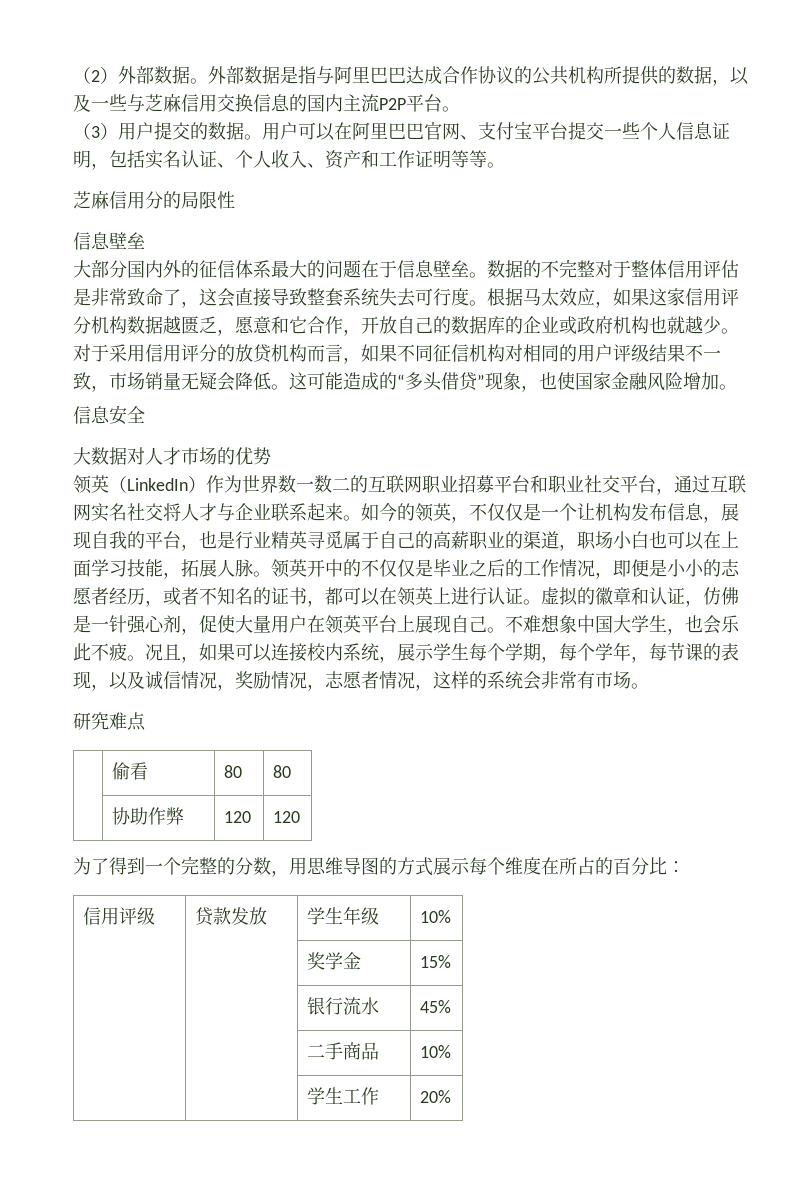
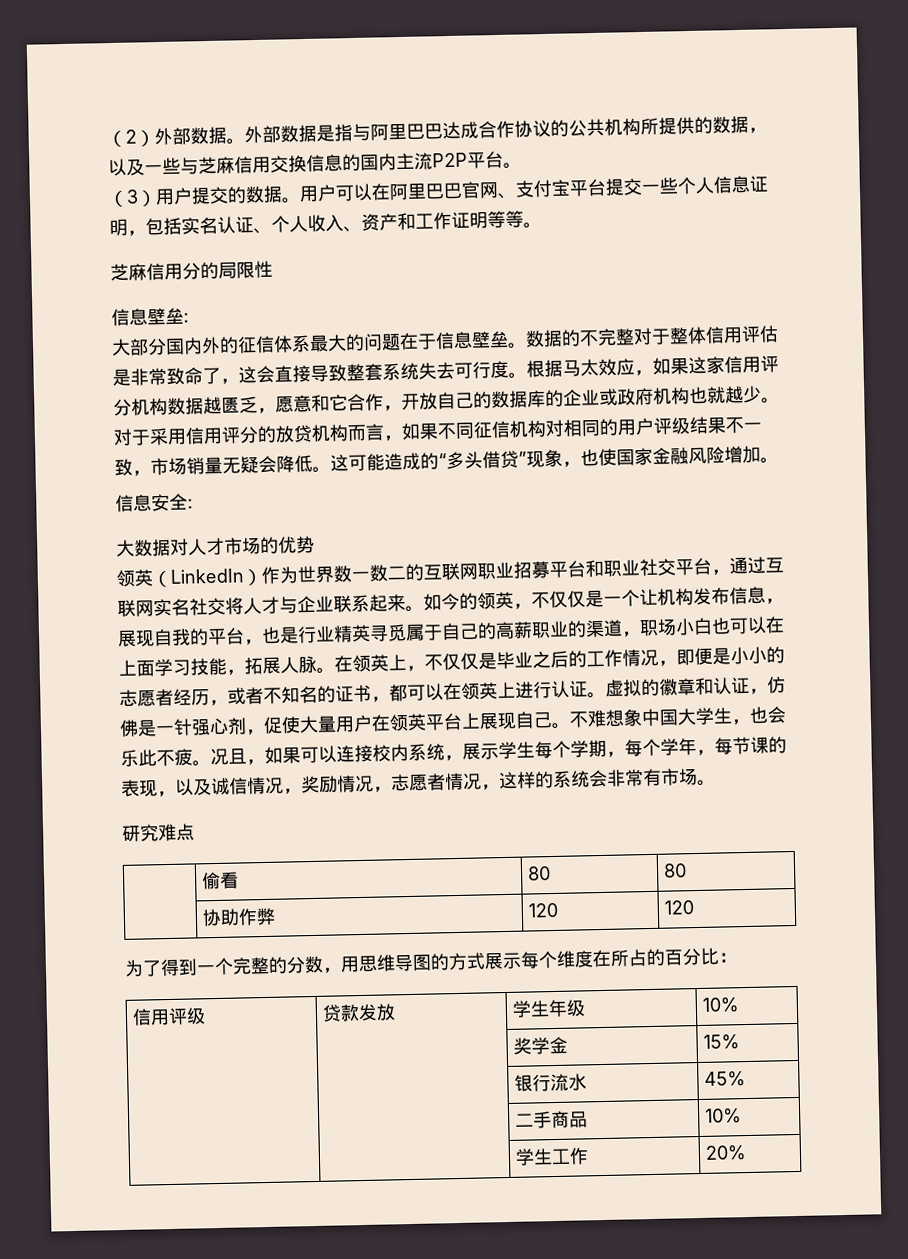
  芝麻信用分的局限性
- 信息壁垒
+ 信息壁垒:
- 信息安全
+ 信息安全:
- 领英开中的不仅仅是毕业之后的工作情况，即便是小小的志愿者经历，或者不知名的证书，都可以在领英上进行认证。
+ 在领英上，不仅仅是毕业之后的工作情况，即便是小小的志愿者经历，或者不知名的证书，都可以在领英上进行认证。

